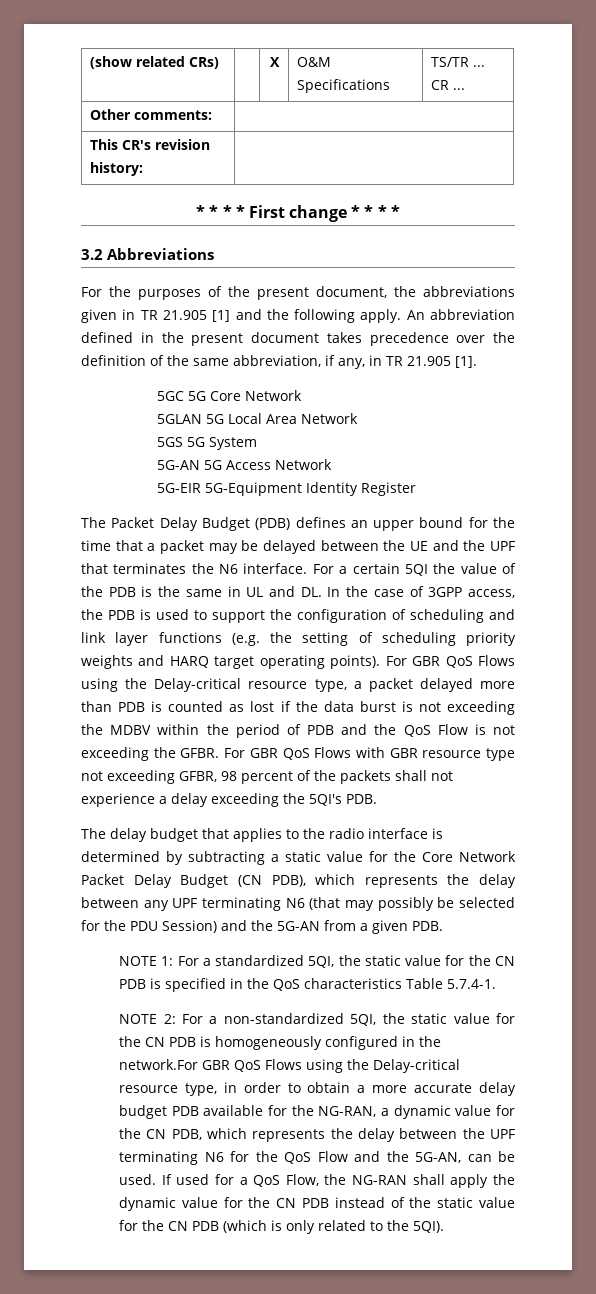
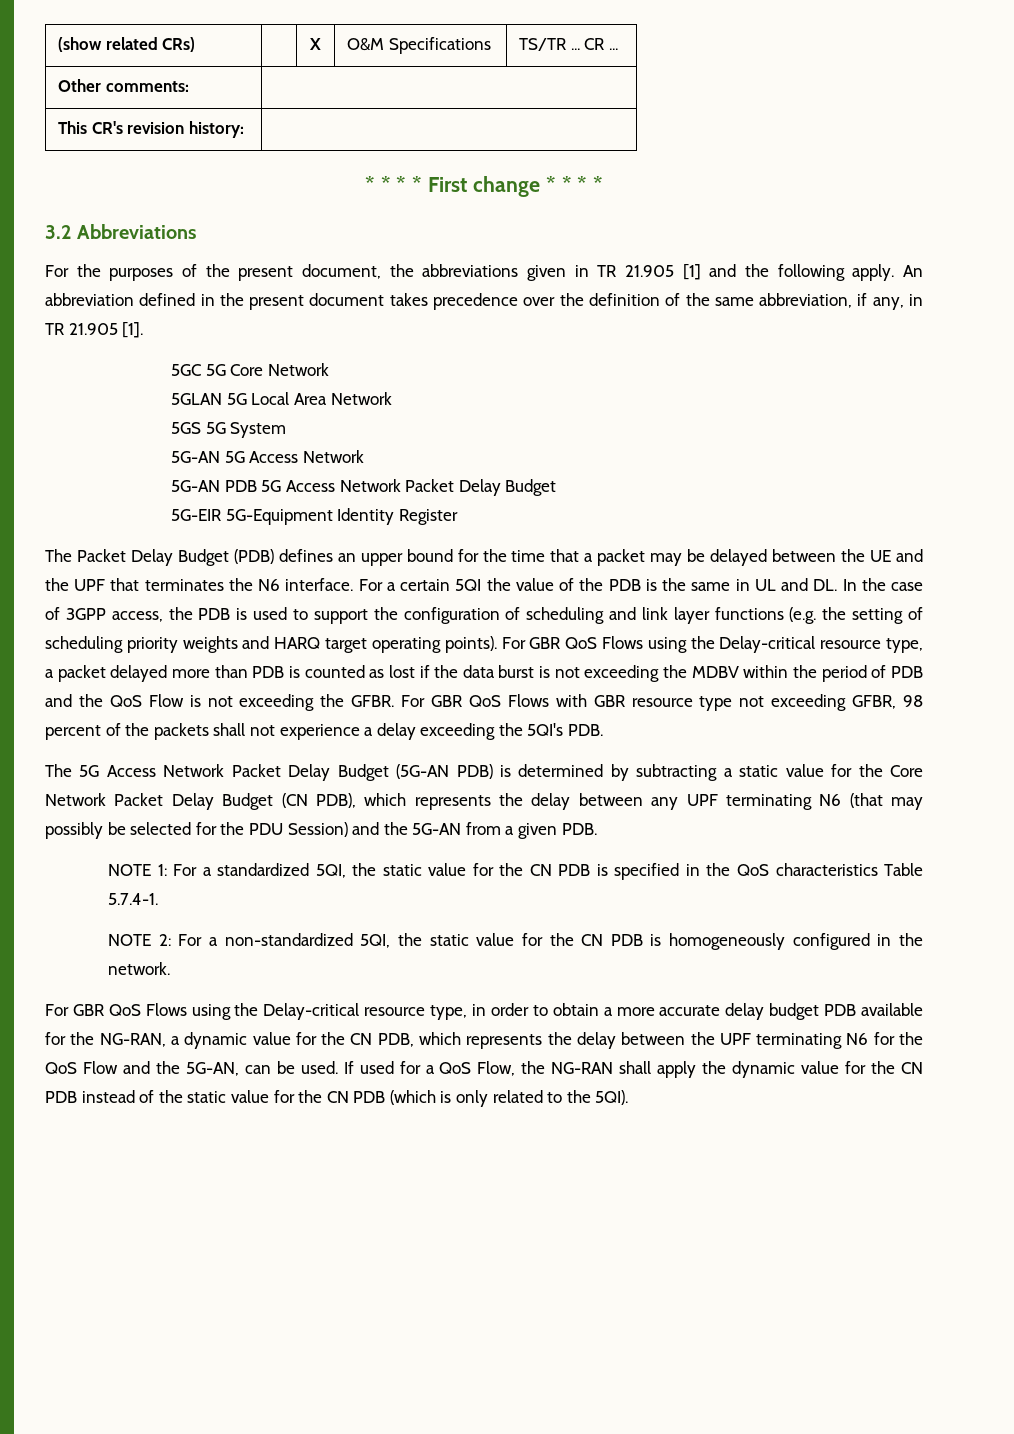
+ 5G-AN PDB 5G Access Network Packet Delay Budget
- The delay budget that applies to the radio interface is determined by subtracting a static value for the Core Network Packet Delay Budget (CN PDB), which represents the delay between any UPF terminating N6 (that may possibly be selected for the PDU Session) and the 5G-AN from a given PDB.
+ The 5G Access Network Packet Delay Budget (5G-AN PDB) is determined by subtracting a static value for the Core Network Packet Delay Budget (CN PDB), which represents the delay between any UPF terminating N6 (that may possibly be selected for the PDU Session) and the 5G-AN from a given PDB.
- For a non-standardized 5QI, the static value for the CN PDB is homogeneously configured in the network.For GBR QoS Flows using the Delay-critical resource type, in order to obtain a more accurate delay budget PDB available for the NG-RAN, a dynamic value for the CN PDB, which represents the delay between the UPF terminating N6 for the QoS Flow and the 5G-AN, can be used.
+ For a non-standardized 5QI, the static value for the CN PDB is homogeneously configured in the network.
+ For GBR QoS Flows using the Delay-critical resource type, in order to obtain a more accurate delay budget PDB available for the NG-RAN, a dynamic value for the CN PDB, which represents the delay between the UPF terminating N6 for the QoS Flow and the 5G-AN, can be used.

